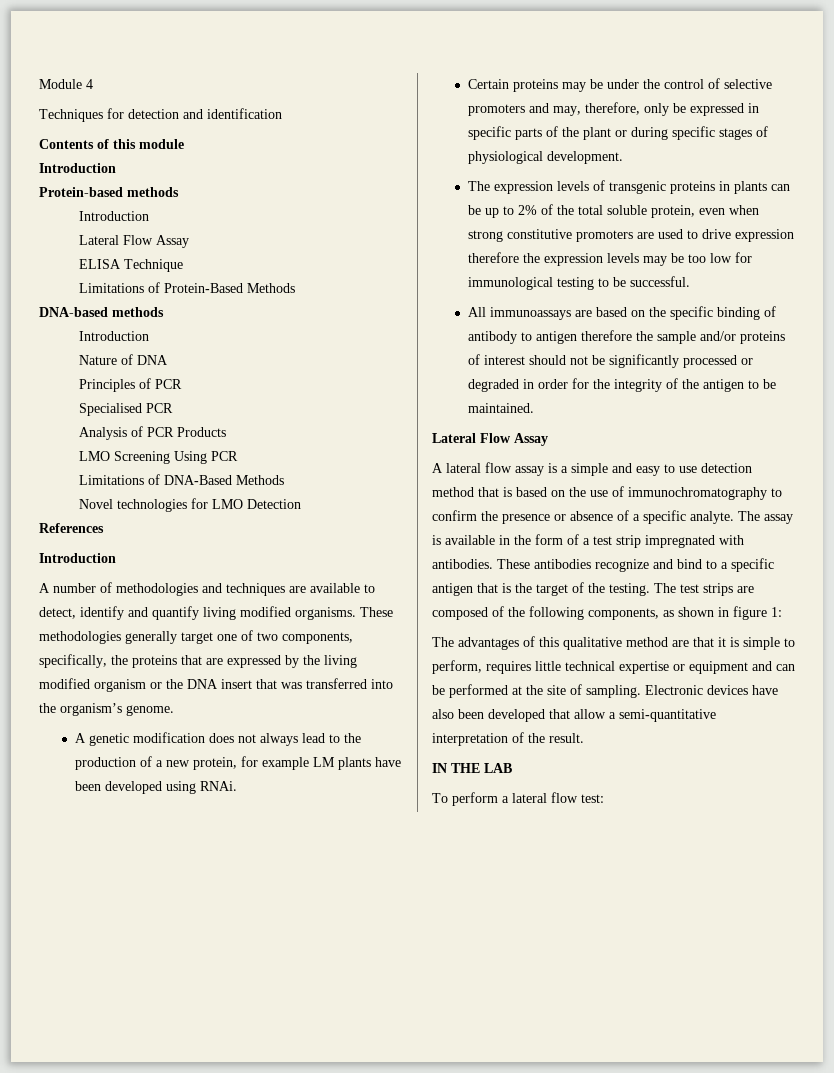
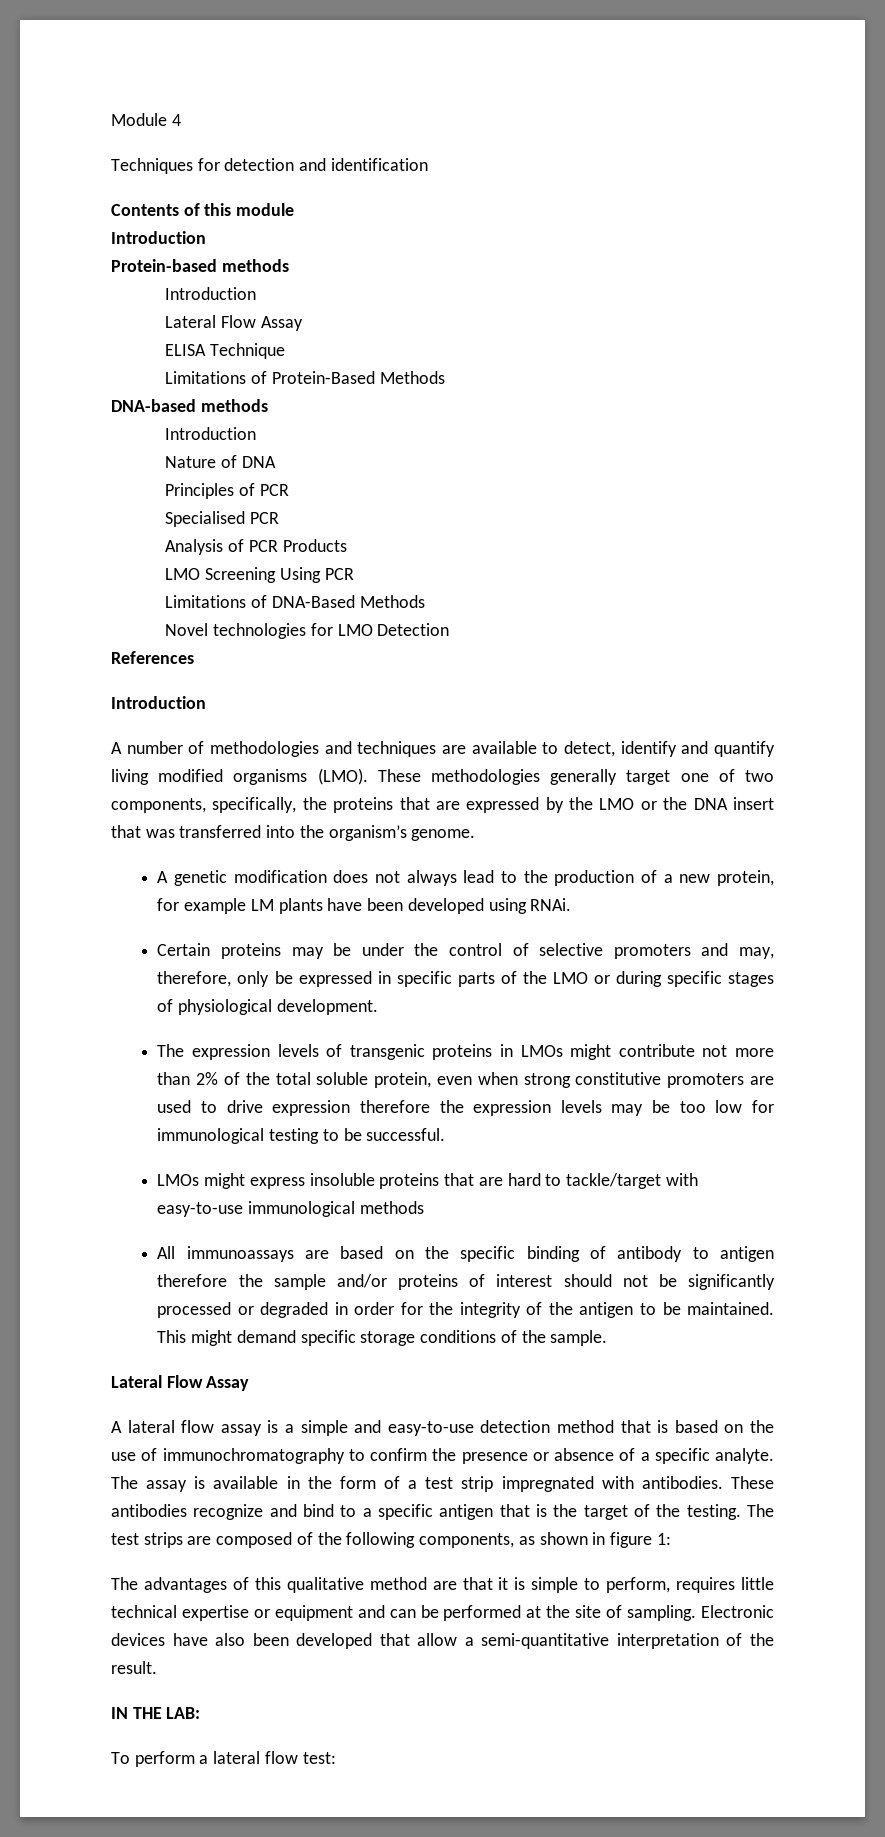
- A number of methodologies and techniques are available to detect, identify and quantify living modified organisms.
+ A number of methodologies and techniques are available to detect, identify and quantify living modified organisms (LMO).
- These methodologies generally target one of two components, specifically, the proteins that are expressed by the living modified organism or the DNA insert that was transferred into the organism’s genome.
+ These methodologies generally target one of two components, specifically, the proteins that are expressed by the LMO or the DNA insert that was transferred into the organism’s genome.
- Certain proteins may be under the control of selective promoters and may, therefore, only be expressed in specific parts of the plant or during specific stages of physiological development.
+ Certain proteins may be under the control of selective promoters and may, therefore, only be expressed in specific parts of the LMO or during specific stages of physiological development.
- The expression levels of transgenic proteins in plants can be up to 2% of the total soluble protein, even when strong constitutive promoters are used to drive expression therefore the expression levels may be too low for immunological testing to be successful.
+ The expression levels of transgenic proteins in LMOs might contribute not more than 2% of the total soluble protein, even when strong constitutive promoters are used to drive expression therefore the expression levels may be too low for immunological testing to be successful.
+ LMOs might express insoluble proteins that are hard to tackle/target with easy-to-use immunological methods
+ This might demand specific storage conditions of the sample.
- A lateral flow assay is a simple and easy to use detection method that is based on the use of immunochromatography to confirm the presence or absence of a specific analyte.
+ A lateral flow assay is a simple and easy-to-use detection method that is based on the use of immunochromatography to confirm the presence or absence of a specific analyte.
- IN THE LAB
+ IN THE LAB:

